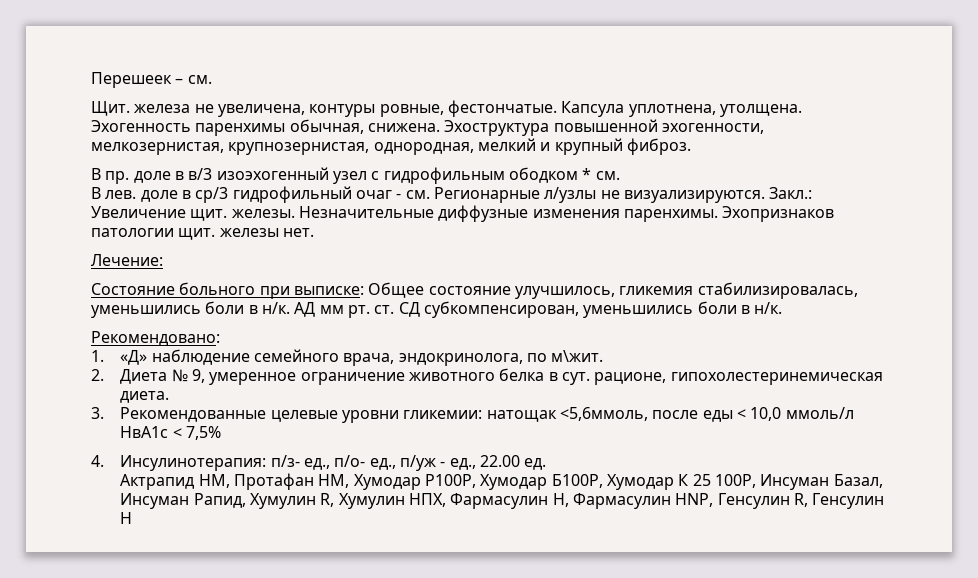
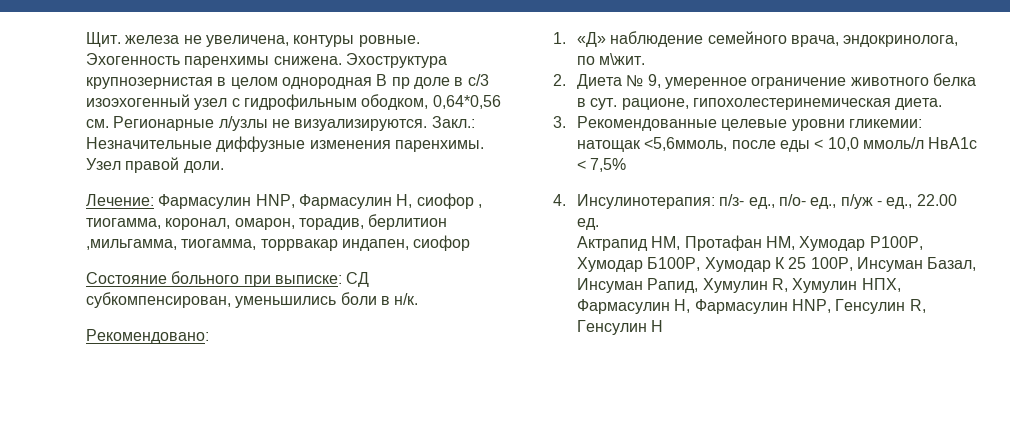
- Перешеек – см.
- Щит. железа не увеличена, контуры ровные, фестончатые. Капсула уплотнена, утолщена.
+ Щит. железа не увеличена, контуры ровные.
- Эхогенность паренхимы обычная, снижена.
+ Эхогенность паренхимы снижена.
- Эхоструктура повышенной эхогенности, мелкозернистая, крупнозернистая, однородная, мелкий и крупный фиброз.
- В пр. доле в в/3 изоэхогенный узел с гидрофильным ободком * см.
- В лев. доле в ср/3 гидрофильный очаг - см. Регионарные л/узлы не визуализируются.
+ Эхоструктура крупнозернистая в целом однородная В пр доле в с/3 изоэхогенный узел с гидрофильным ободком, 0,64*0,56 см. Регионарные л/узлы не визуализируются.
- Закл.: Увеличение щит. железы. Незначительные диффузные изменения паренхимы.
+ Закл.: Незначительные диффузные изменения паренхимы.
- Эхопризнаков патологии щит. железы нет.
- Лечение:
- Состояние больного при выписке: Общее состояние улучшилось, гликемия стабилизировалась, уменьшились боли в н/к. АД мм рт. ст. СД субкомпенсирован, уменьшились боли в н/к.
+ Узел правой доли.
+ Лечение: Фармасулин НNP, Фармасулин Н, сиофор , тиогамма, коронал, омарон, торадив, берлитион ,мильгамма, тиогамма, торрвакар индапен, сиофор
+ Состояние больного при выписке: СД субкомпенсирован, уменьшились боли в н/к.

